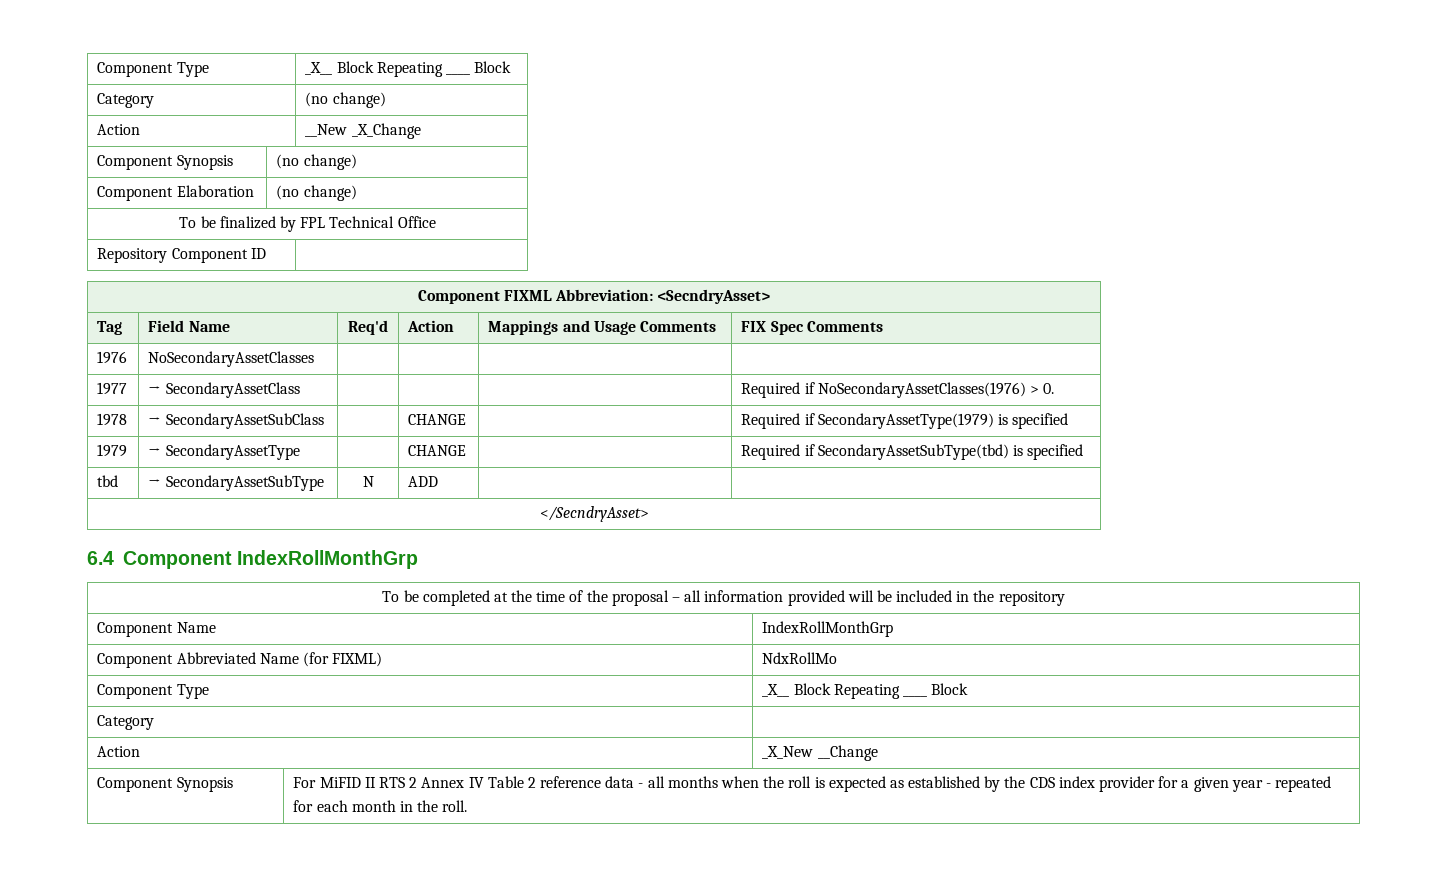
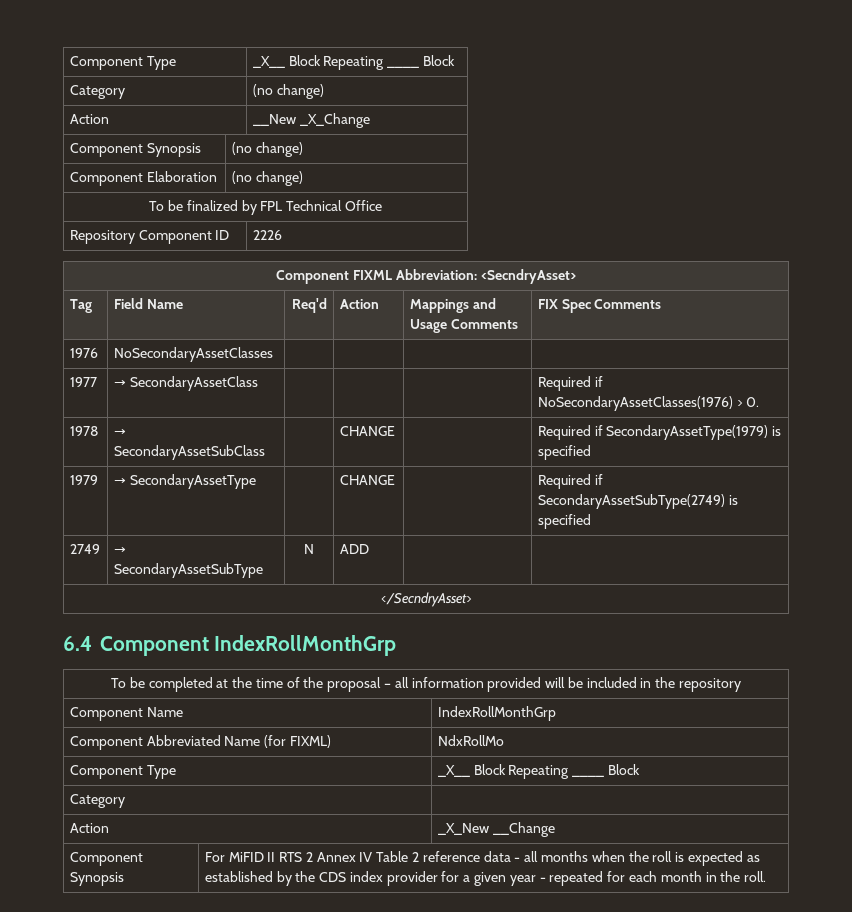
- Repository Component ID |
+ Repository Component ID | 2226
- 1979 | → SecondaryAssetType | | CHANGE | | Required if SecondaryAssetSubType(tbd) is specified
- tbd | → SecondaryAssetSubType | N | ADD | |
+ 1979 | → SecondaryAssetType | | CHANGE | | Required if SecondaryAssetSubType(2749) is specified
+ 2749 | → SecondaryAssetSubType | N | ADD | |

